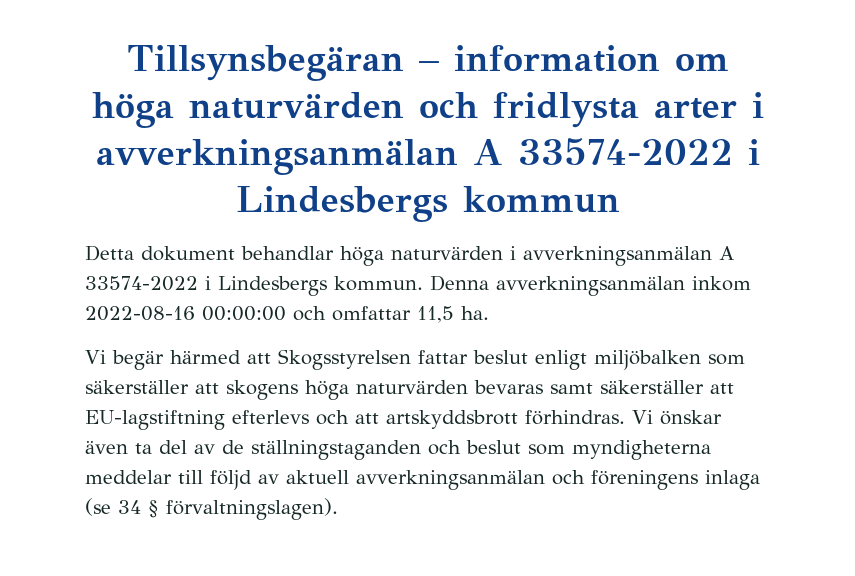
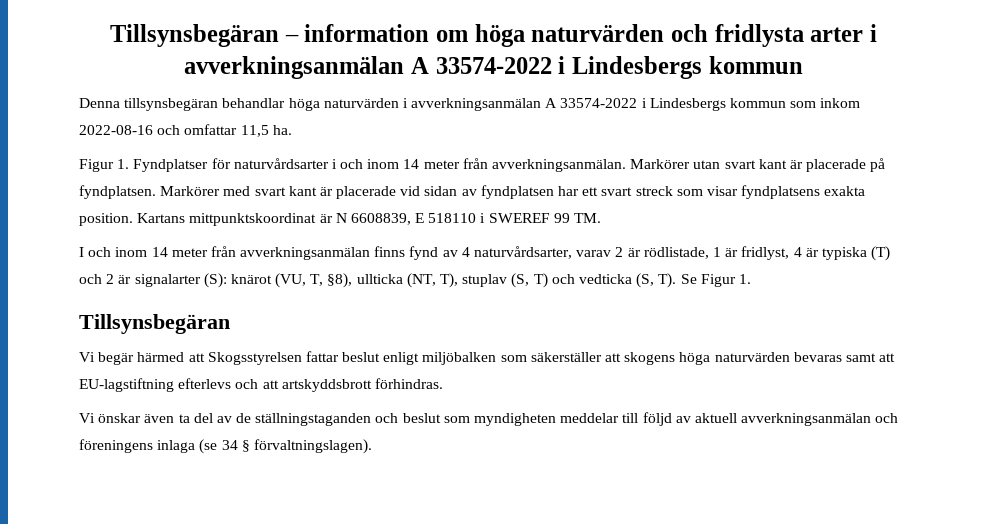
- Detta dokument behandlar höga naturvärden i avverkningsanmälan A 33574-2022 i Lindesbergs kommun. Denna avverkningsanmälan inkom 2022-08-16 00:00:00 och omfattar 11,5 ha.
+ Denna tillsynsbegäran behandlar höga naturvärden i avverkningsanmälan A 33574-2022 i Lindesbergs kommun som inkom 2022-08-16 och omfattar 11,5 ha.
+ Figur 1. Fyndplatser för naturvårdsarter i och inom 14 meter från avverkningsanmälan. Markörer utan svart kant är placerade på fyndplatsen. Markörer med svart kant är placerade vid sidan av fyndplatsen har ett svart streck som visar fyndplatsens exakta position. Kartans mittpunktskoordinat är N 6608839, E 518110 i SWEREF 99 TM.
+ I och inom 14 meter från avverkningsanmälan finns fynd av 4 naturvårdsarter, varav 2 är rödlistade, 1 är fridlyst, 4 är typiska (T) och 2 är signalarter (S): knärot (VU, T, §8), ullticka (NT, T), stuplav (S, T) och vedticka (S, T). Se Figur 1.
+ Tillsynsbegäran
- Vi begär härmed att Skogsstyrelsen fattar beslut enligt miljöbalken som säkerställer att skogens höga naturvärden bevaras samt säkerställer att EU-lagstiftning efterlevs och att artskyddsbrott förhindras. Vi önskar även ta del av de ställningstaganden och beslut som myndigheterna meddelar till följd av aktuell avverkningsanmälan och föreningens inlaga (se 34 § förvaltningslagen).
+ Vi begär härmed att Skogsstyrelsen fattar beslut enligt miljöbalken som säkerställer att skogens höga naturvärden bevaras samt att EU-lagstiftning efterlevs och att artskyddsbrott förhindras.
+ Vi önskar även ta del av de ställningstaganden och beslut som myndigheten meddelar till följd av aktuell avverkningsanmälan och föreningens inlaga (se 34 § förvaltningslagen).

